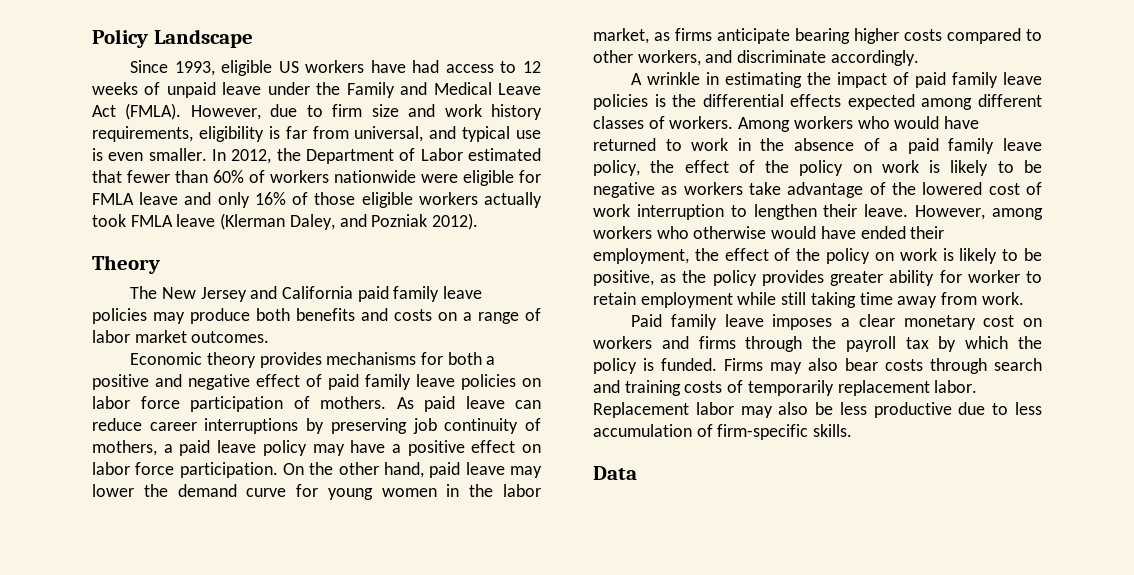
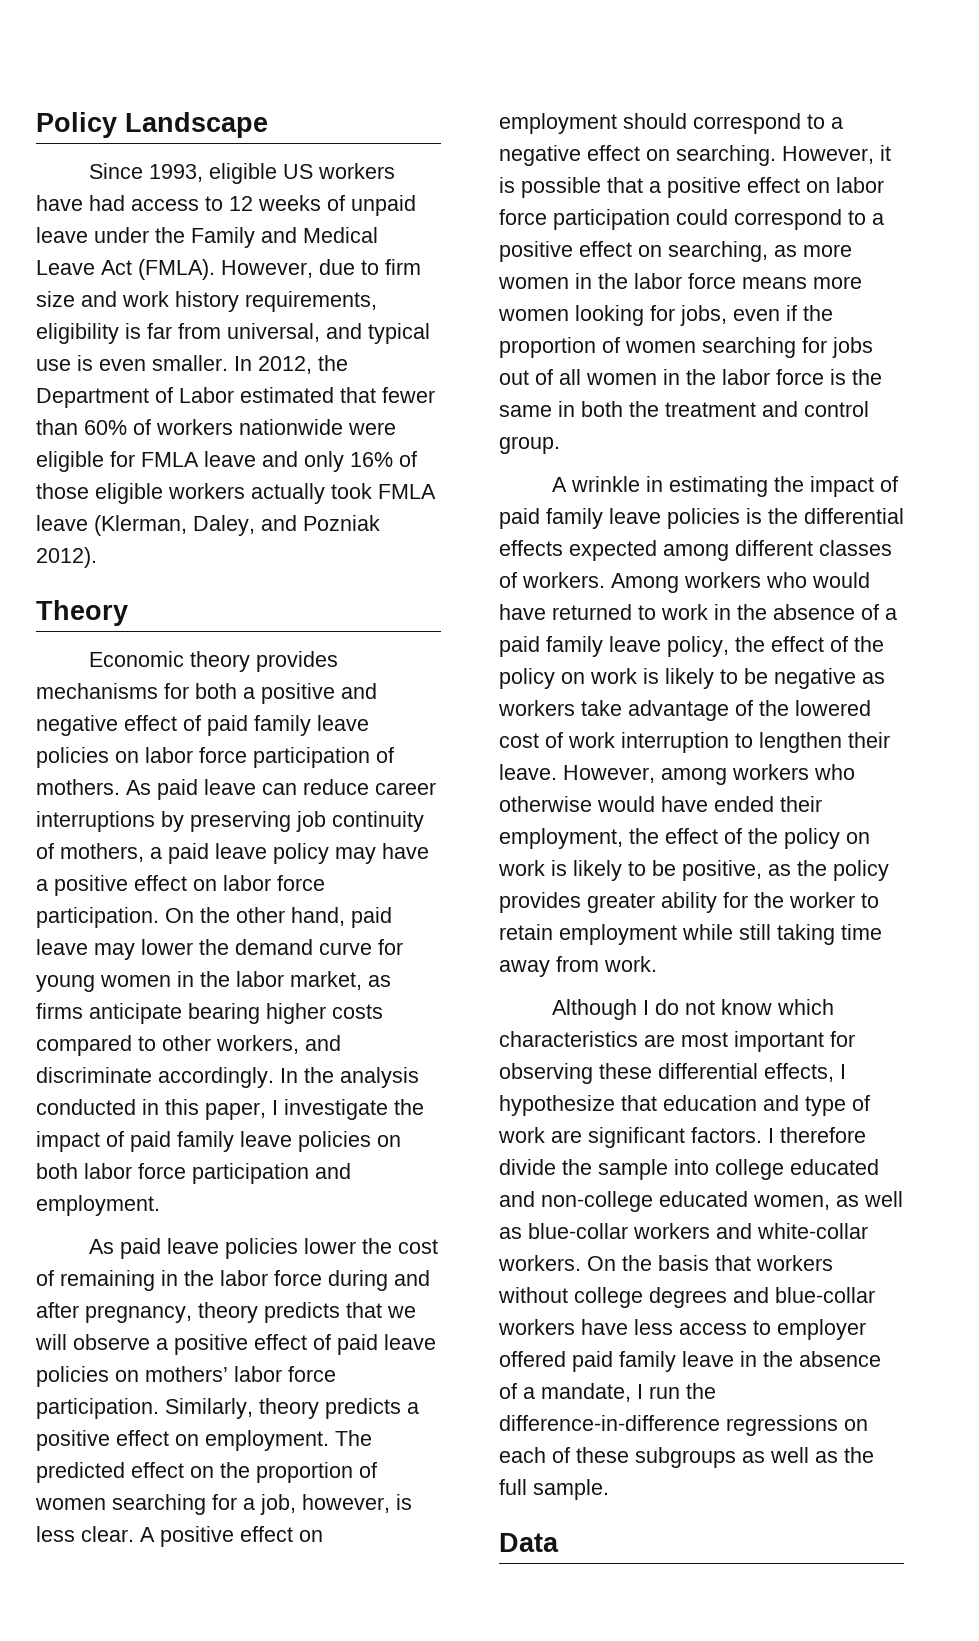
- In 2012, the Department of Labor estimated that fewer than 60% of workers nationwide were eligible for FMLA leave and only 16% of those eligible workers actually took FMLA leave (Klerman Daley, and Pozniak 2012).
+ In 2012, the Department of Labor estimated that fewer than 60% of workers nationwide were eligible for FMLA leave and only 16% of those eligible workers actually took FMLA leave (Klerman, Daley, and Pozniak 2012).
- The New Jersey and California paid family leave policies may produce both benefits and costs on a range of labor market outcomes.
+ In the analysis conducted in this paper, I investigate the impact of paid family leave policies on both labor force participation and employment.
+ As paid leave policies lower the cost of remaining in the labor force during and after pregnancy, theory predicts that we will observe a positive effect of paid leave policies on mothers’ labor force participation. Similarly, theory predicts a positive effect on employment. The predicted effect on the proportion of women searching for a job, however, is less clear. A positive effect on employment should correspond to a negative effect on searching. However, it is possible that a positive effect on labor force participation could correspond to a positive effect on searching, as more women in the labor force means more women looking for jobs, even if the proportion of women searching for jobs out of all women in the labor force is the same in both the treatment and control group.
- However, among workers who otherwise would have ended their employment, the effect of the policy on work is likely to be positive, as the policy provides greater ability for worker to retain employment while still taking time away from work.
+ However, among workers who otherwise would have ended their employment, the effect of the policy on work is likely to be positive, as the policy provides greater ability for the worker to retain employment while still taking time away from work.
- Paid family leave imposes a clear monetary cost on workers and firms through the payroll tax by which the policy is funded. Firms may also bear costs through search and training costs of temporarily replacement labor. Replacement labor may also be less productive due to less accumulation of firm-specific skills.
+ Although I do not know which characteristics are most important for observing these differential effects, I hypothesize that education and type of work are significant factors. I therefore divide the sample into college educated and non-college educated women, as well as blue-collar workers and white-collar workers. On the basis that workers without college degrees and blue-collar workers have less access to employer offered paid family leave in the absence of a mandate, I run the difference-in-difference regressions on each of these subgroups as well as the full sample.

